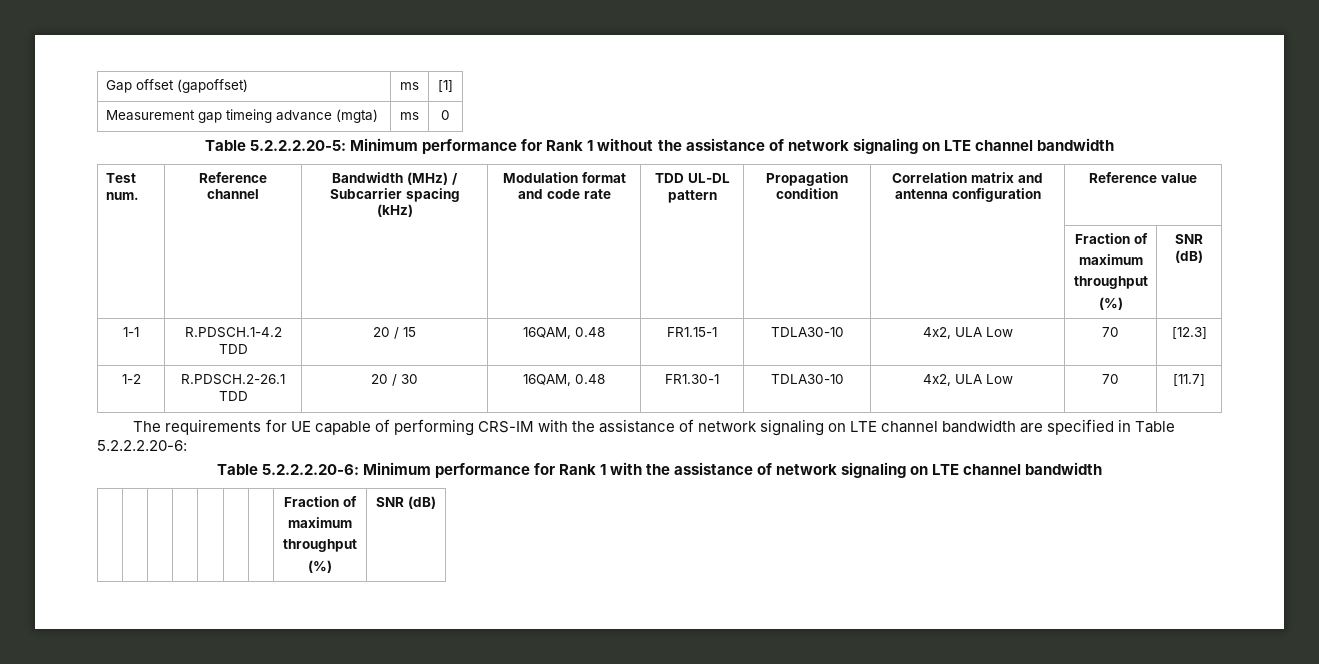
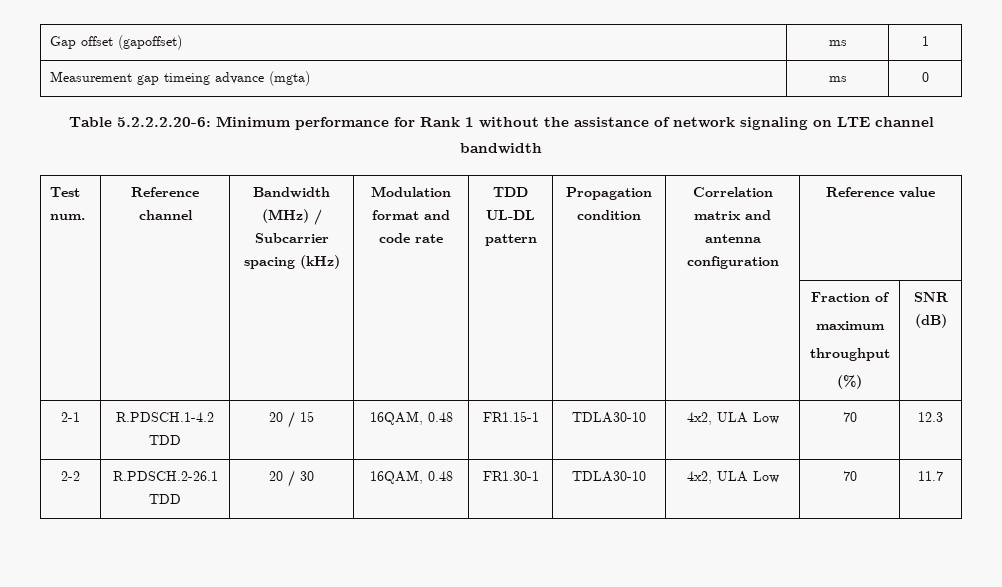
- Gap offset (gapoffset) | ms | [1]
+ Gap offset (gapoffset) | ms | 1
- Table 5.2.2.2.20-5: Minimum performance for Rank 1 without the assistance of network signaling on LTE channel bandwidth
+ Table 5.2.2.2.20-6: Minimum performance for Rank 1 without the assistance of network signaling on LTE channel bandwidth
- 1-1 | R.PDSCH.1-4.2 TDD | 20 / 15 | 16QAM, 0.48 | FR1.15-1 | TDLA30-10 | 4x2, ULA Low | 70 | [12.3]
- 1-2 | R.PDSCH.2-26.1 TDD | 20 / 30 | 16QAM, 0.48 | FR1.30-1 | TDLA30-10 | 4x2, ULA Low | 70 | [11.7]
- The requirements for UE capable of performing CRS-IM with the assistance of network signaling on LTE channel bandwidth are specified in Table 5.2.2.2.20-6:
- Table 5.2.2.2.20-6: Minimum performance for Rank 1 with the assistance of network signaling on LTE channel bandwidth
- | | | | | | | Fraction of
- maximum
- throughput
- (%) | SNR (dB)
+ 2-1 | R.PDSCH.1-4.2 TDD | 20 / 15 | 16QAM, 0.48 | FR1.15-1 | TDLA30-10 | 4x2, ULA Low | 70 | 12.3
+ 2-2 | R.PDSCH.2-26.1 TDD | 20 / 30 | 16QAM, 0.48 | FR1.30-1 | TDLA30-10 | 4x2, ULA Low | 70 | 11.7

